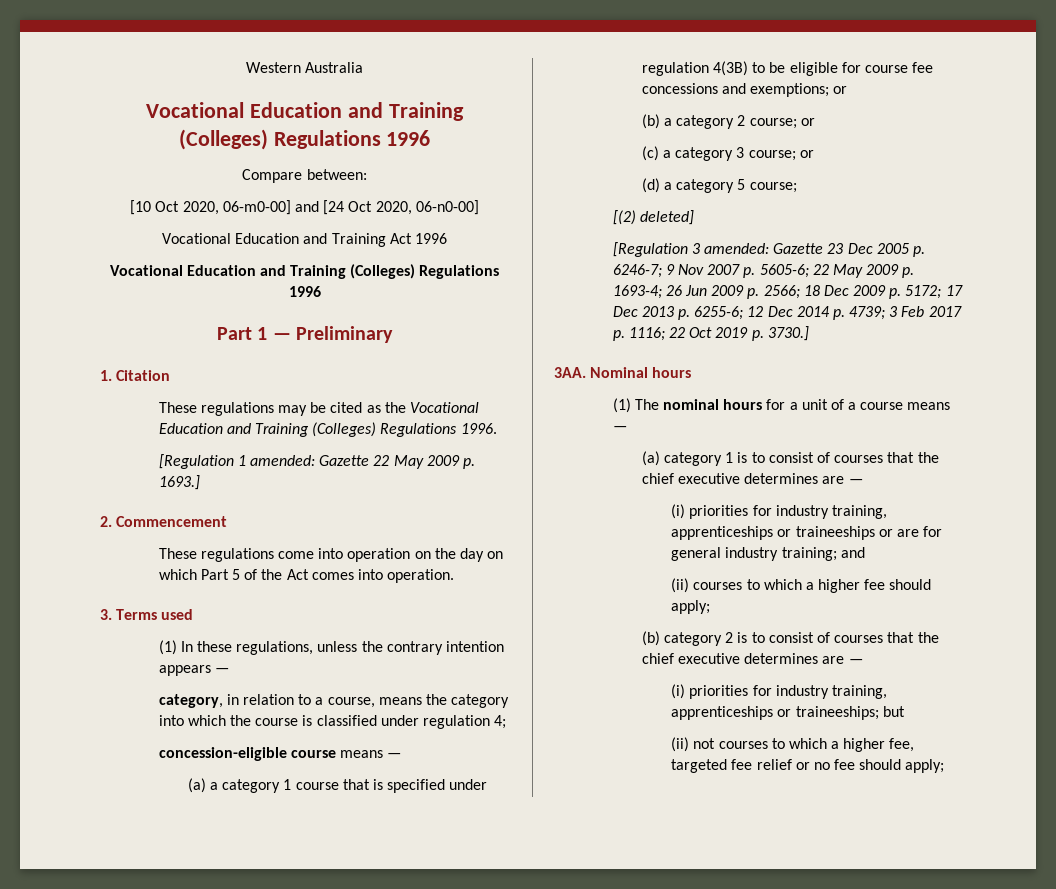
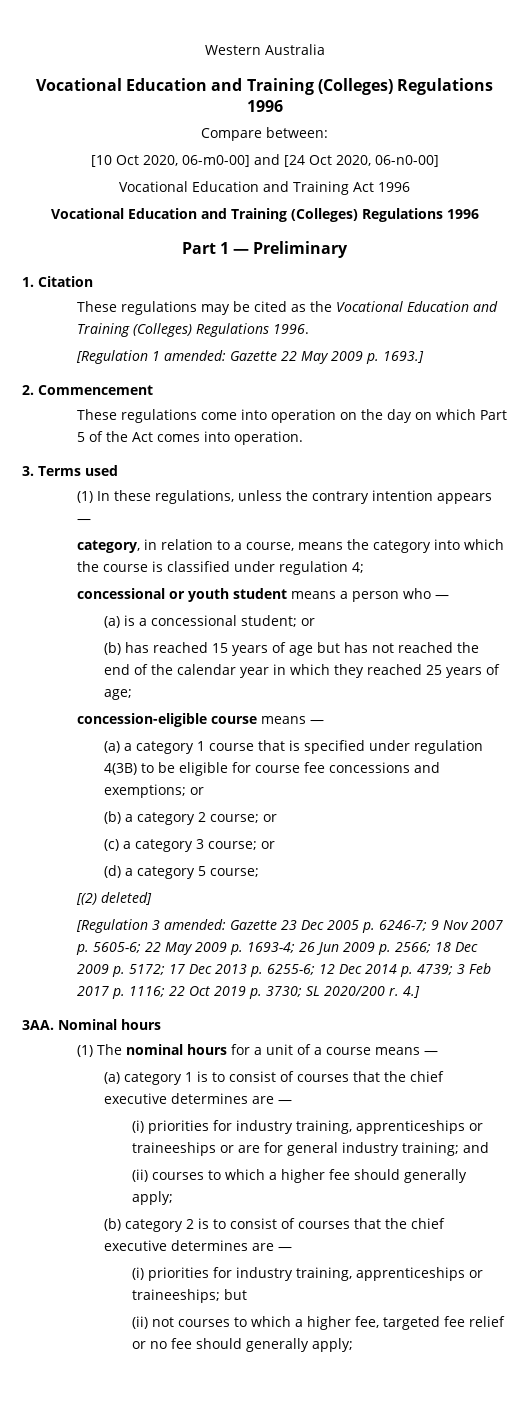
+ concessional or youth student means a person who —
+ (a) is a concessional student; or
+ (b) has reached 15 years of age but has not reached the end of the calendar year in which they reached 25 years of age;
- [Regulation 3 amended: Gazette 23 Dec 2005 p. 6246-7; 9 Nov 2007 p. 5605-6; 22 May 2009 p. 1693-4; 26 Jun 2009 p. 2566; 18 Dec 2009 p. 5172; 17 Dec 2013 p. 6255-6; 12 Dec 2014 p. 4739; 3 Feb 2017 p. 1116; 22 Oct 2019 p. 3730.]
+ [Regulation 3 amended: Gazette 23 Dec 2005 p. 6246-7; 9 Nov 2007 p. 5605-6; 22 May 2009 p. 1693-4; 26 Jun 2009 p. 2566; 18 Dec 2009 p. 5172; 17 Dec 2013 p. 6255-6; 12 Dec 2014 p. 4739; 3 Feb 2017 p. 1116; 22 Oct 2019 p. 3730; SL 2020/200 r. 4.]
- (ii) courses to which a higher fee should apply;
+ (ii) courses to which a higher fee should generally apply;
- (ii) not courses to which a higher fee, targeted fee relief or no fee should apply;
+ (ii) not courses to which a higher fee, targeted fee relief or no fee should generally apply;

